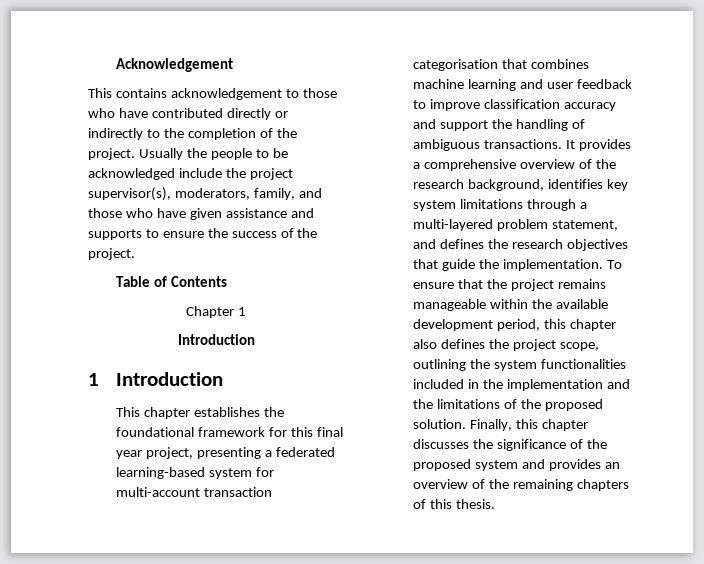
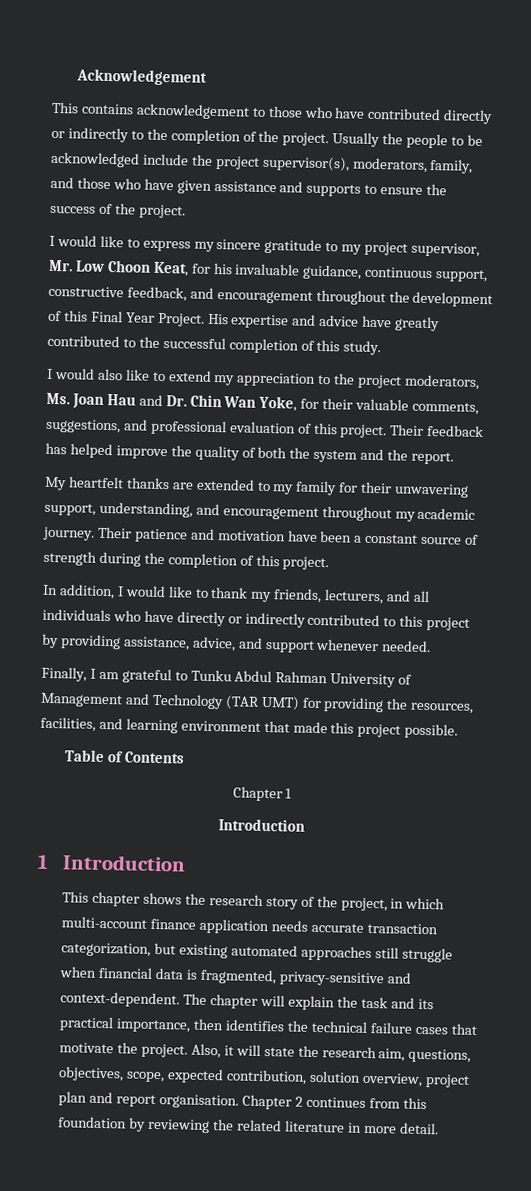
+ I would like to express my sincere gratitude to my project supervisor, Mr. Low Choon Keat, for his invaluable guidance, continuous support, constructive feedback, and encouragement throughout the development of this Final Year Project. His expertise and advice have greatly contributed to the successful completion of this study.
+ I would also like to extend my appreciation to the project moderators, Ms. Joan Hau and Dr. Chin Wan Yoke, for their valuable comments, suggestions, and professional evaluation of this project. Their feedback has helped improve the quality of both the system and the report.
+ My heartfelt thanks are extended to my family for their unwavering support, understanding, and encouragement throughout my academic journey. Their patience and motivation have been a constant source of strength during the completion of this project.
+ In addition, I would like to thank my friends, lecturers, and all individuals who have directly or indirectly contributed to this project by providing assistance, advice, and support whenever needed.
+ Finally, I am grateful to Tunku Abdul Rahman University of Management and Technology (TAR UMT) for providing the resources, facilities, and learning environment that made this project possible.
- This chapter establishes the foundational framework for this final year project, presenting a federated learning-based system for multi-account transaction categorisation that combines machine learning and user feedback to improve classification accuracy and support the handling of ambiguous transactions. It provides a comprehensive overview of the research background, identifies key system limitations through a multi-layered problem statement, and defines the research objectives that guide the implementation. To ensure that the project remains manageable within the available development period, this chapter also defines the project scope, outlining the system functionalities included in the implementation and the limitations of the proposed solution. Finally, this chapter discusses the significance of the proposed system and provides an overview of the remaining chapters of this thesis.
+ This chapter shows the research story of the project, in which multi-account finance application needs accurate transaction categorization, but existing automated approaches still struggle when financial data is fragmented, privacy-sensitive and context-dependent. The chapter will explain the task and its practical importance, then identifies the technical failure cases that motivate the project. Also, it will state the research aim, questions, objectives, scope, expected contribution, solution overview, project plan and report organisation. Chapter 2 continues from this foundation by reviewing the related literature in more detail.

